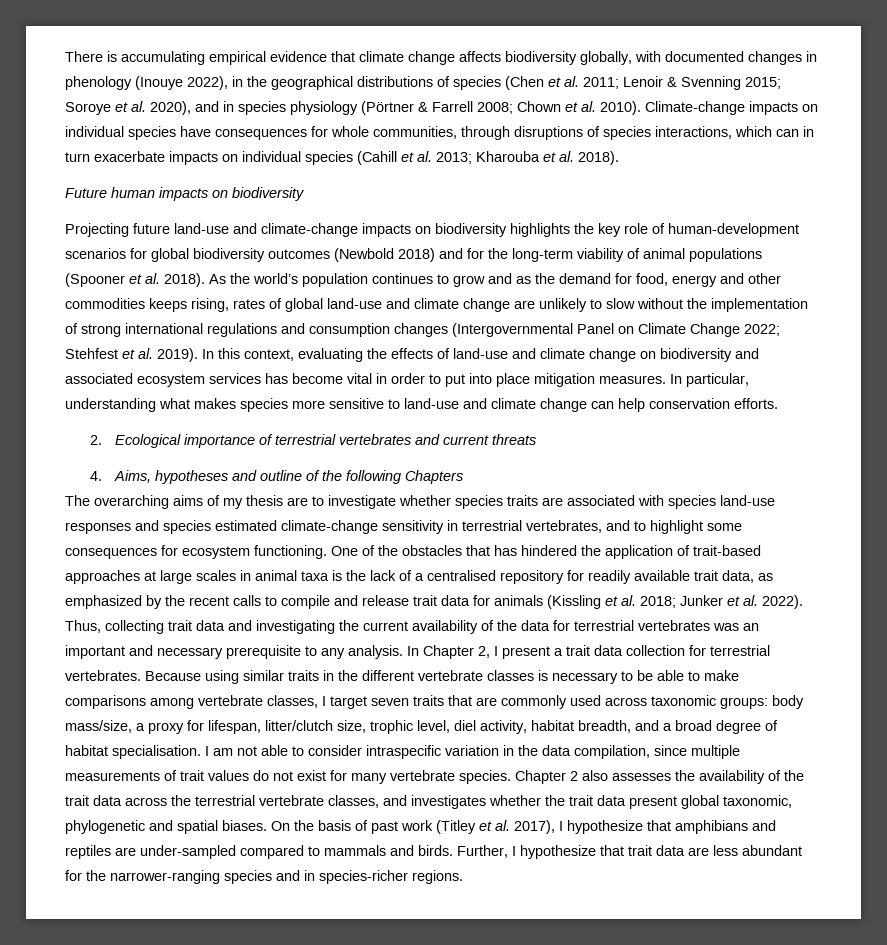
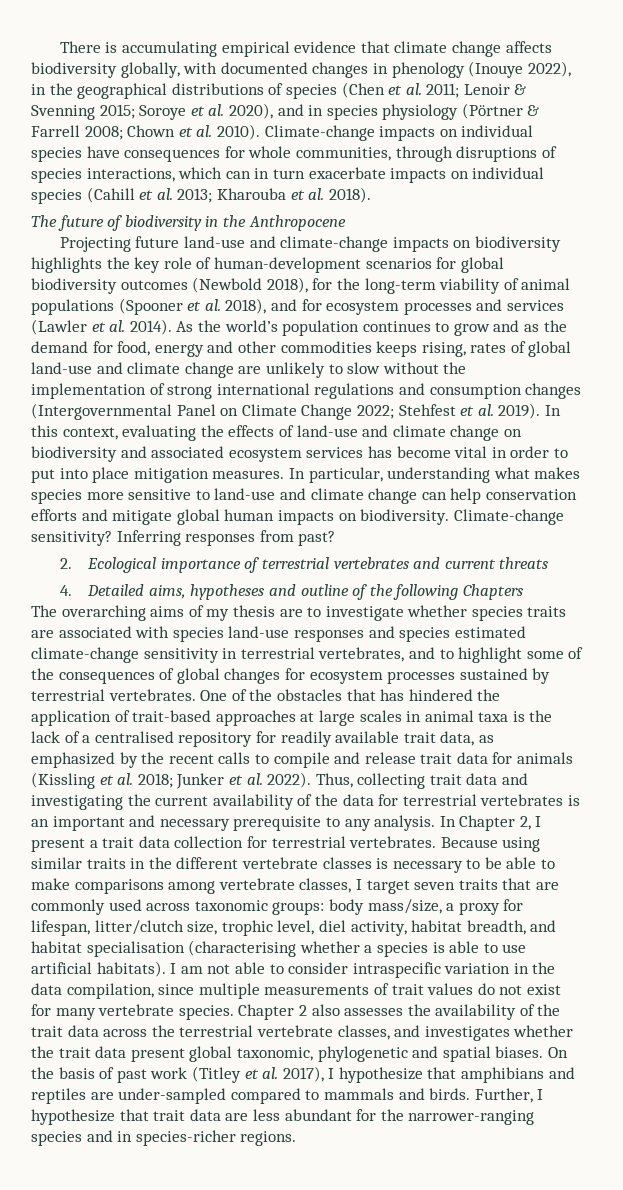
- Future human impacts on biodiversity
+ The future of biodiversity in the Anthropocene
- Projecting future land-use and climate-change impacts on biodiversity highlights the key role of human-development scenarios for global biodiversity outcomes (Newbold 2018) and for the long-term viability of animal populations (Spooner et al. 2018).
+ Projecting future land-use and climate-change impacts on biodiversity highlights the key role of human-development scenarios for global biodiversity outcomes (Newbold 2018), for the long-term viability of animal populations (Spooner et al. 2018), and for ecosystem processes and services (Lawler et al. 2014).
- In particular, understanding what makes species more sensitive to land-use and climate change can help conservation efforts.
+ In particular, understanding what makes species more sensitive to land-use and climate change can help conservation efforts and mitigate global human impacts on biodiversity. Climate-change sensitivity? Inferring responses from past?
- 4. Aims, hypotheses and outline of the following Chapters
+ 4. Detailed aims, hypotheses and outline of the following Chapters
- The overarching aims of my thesis are to investigate whether species traits are associated with species land-use responses and species estimated climate-change sensitivity in terrestrial vertebrates, and to highlight some consequences for ecosystem functioning.
+ The overarching aims of my thesis are to investigate whether species traits are associated with species land-use responses and species estimated climate-change sensitivity in terrestrial vertebrates, and to highlight some of the consequences of global changes for ecosystem processes sustained by terrestrial vertebrates.
- Thus, collecting trait data and investigating the current availability of the data for terrestrial vertebrates was an important and necessary prerequisite to any analysis.
+ Thus, collecting trait data and investigating the current availability of the data for terrestrial vertebrates is an important and necessary prerequisite to any analysis.
- Because using similar traits in the different vertebrate classes is necessary to be able to make comparisons among vertebrate classes, I target seven traits that are commonly used across taxonomic groups: body mass/size, a proxy for lifespan, litter/clutch size, trophic level, diel activity, habitat breadth, and a broad degree of habitat specialisation.
+ Because using similar traits in the different vertebrate classes is necessary to be able to make comparisons among vertebrate classes, I target seven traits that are commonly used across taxonomic groups: body mass/size, a proxy for lifespan, litter/clutch size, trophic level, diel activity, habitat breadth, and habitat specialisation (characterising whether a species is able to use artificial habitats).

